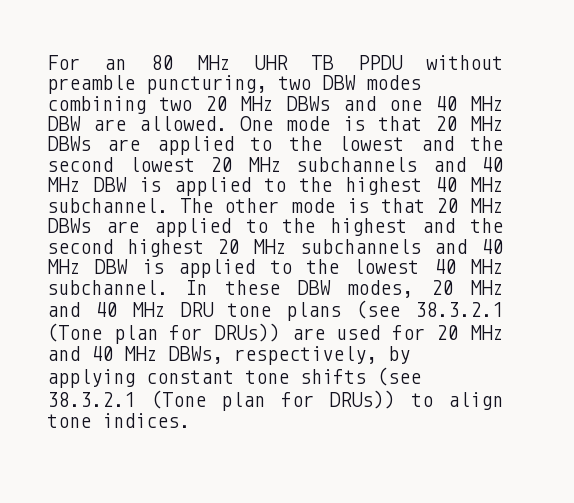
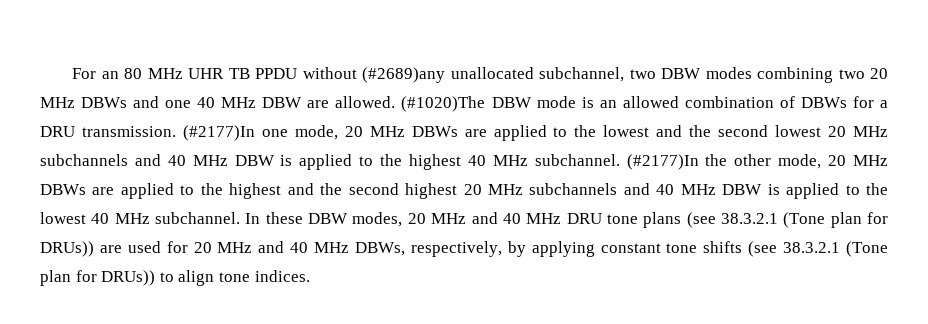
- For an 80 MHz UHR TB PPDU without preamble puncturing, two DBW modes combining two 20 MHz DBWs and one 40 MHz DBW are allowed.
+ For an 80 MHz UHR TB PPDU without (#2689)any unallocated subchannel, two DBW modes combining two 20 MHz DBWs and one 40 MHz DBW are allowed.
- One mode is that 20 MHz DBWs are applied to the lowest and the second lowest 20 MHz subchannels and 40 MHz DBW is applied to the highest 40 MHz subchannel.
+ (#1020)The DBW mode is an allowed combination of DBWs for a DRU transmission. (#2177)In one mode, 20 MHz DBWs are applied to the lowest and the second lowest 20 MHz subchannels and 40 MHz DBW is applied to the highest 40 MHz subchannel.
- The other mode is that 20 MHz DBWs are applied to the highest and the second highest 20 MHz subchannels and 40 MHz DBW is applied to the lowest 40 MHz subchannel.
+ (#2177)In the other mode, 20 MHz DBWs are applied to the highest and the second highest 20 MHz subchannels and 40 MHz DBW is applied to the lowest 40 MHz subchannel.

